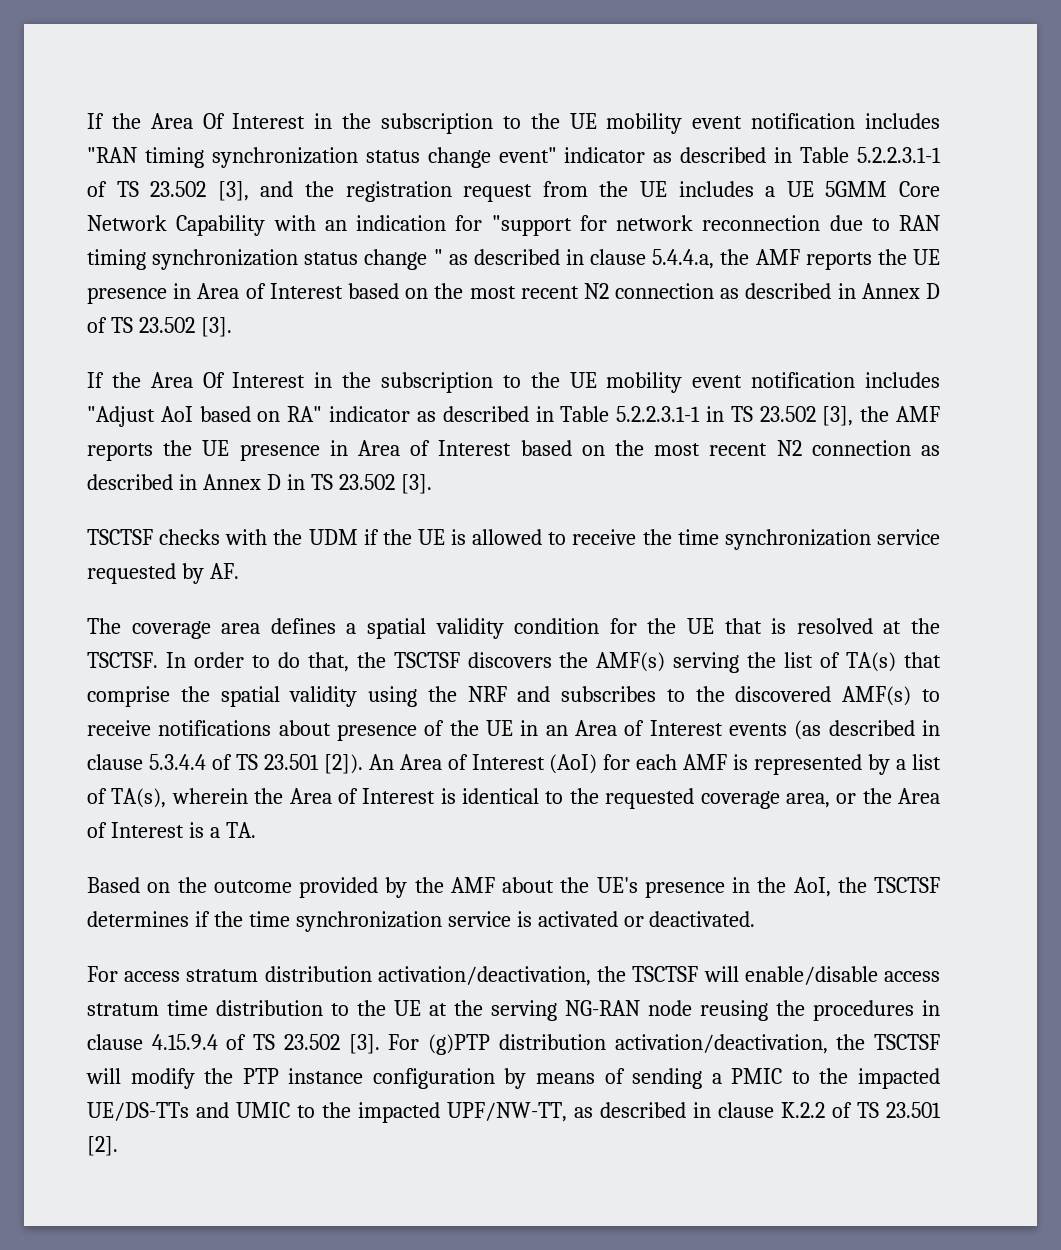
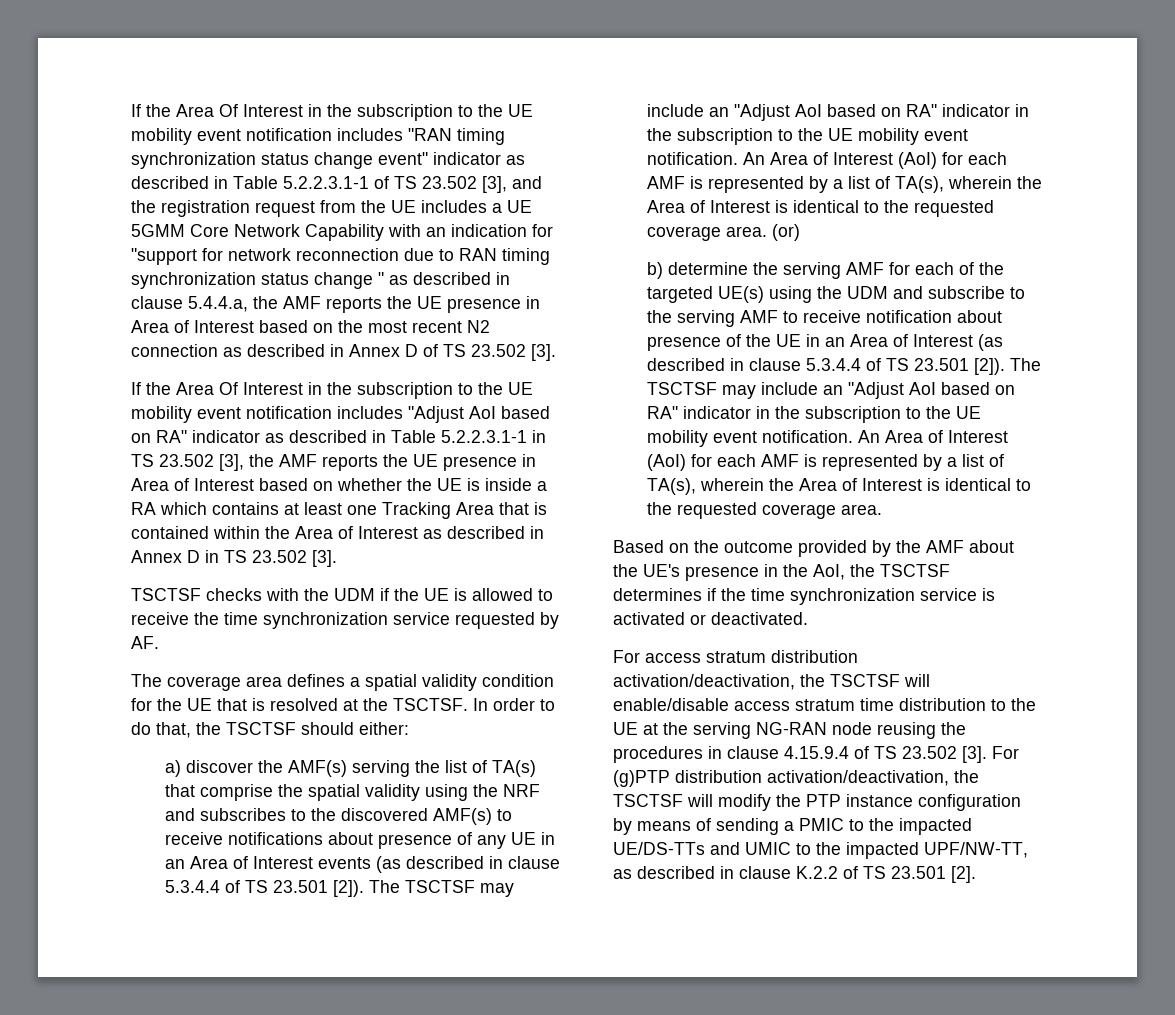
- If the Area Of Interest in the subscription to the UE mobility event notification includes "Adjust AoI based on RA" indicator as described in Table 5.2.2.3.1-1 in TS 23.502 [3], the AMF reports the UE presence in Area of Interest based on the most recent N2 connection as described in Annex D in TS 23.502 [3].
+ If the Area Of Interest in the subscription to the UE mobility event notification includes "Adjust AoI based on RA" indicator as described in Table 5.2.2.3.1-1 in TS 23.502 [3], the AMF reports the UE presence in Area of Interest based on whether the UE is inside a RA which contains at least one Tracking Area that is contained within the Area of Interest as described in Annex D in TS 23.502 [3].
- In order to do that, the TSCTSF discovers the AMF(s) serving the list of TA(s) that comprise the spatial validity using the NRF and subscribes to the discovered AMF(s) to receive notifications about presence of the UE in an Area of Interest events (as described in clause 5.3.4.4 of TS 23.501 [2]).
+ In order to do that, the TSCTSF should either:
+ a) discover the AMF(s) serving the list of TA(s) that comprise the spatial validity using the NRF and subscribes to the discovered AMF(s) to receive notifications about presence of any UE in an Area of Interest events (as described in clause 5.3.4.4 of TS 23.501 [2]). The TSCTSF may include an "Adjust AoI based on RA" indicator in the subscription to the UE mobility event notification.
- An Area of Interest (AoI) for each AMF is represented by a list of TA(s), wherein the Area of Interest is identical to the requested coverage area, or the Area of Interest is a TA.
+ An Area of Interest (AoI) for each AMF is represented by a list of TA(s), wherein the Area of Interest is identical to the requested coverage area. (or)
+ b) determine the serving AMF for each of the targeted UE(s) using the UDM and subscribe to the serving AMF to receive notification about presence of the UE in an Area of Interest (as described in clause 5.3.4.4 of TS 23.501 [2]). The TSCTSF may include an "Adjust AoI based on RA" indicator in the subscription to the UE mobility event notification. An Area of Interest (AoI) for each AMF is represented by a list of TA(s), wherein the Area of Interest is identical to the requested coverage area.

